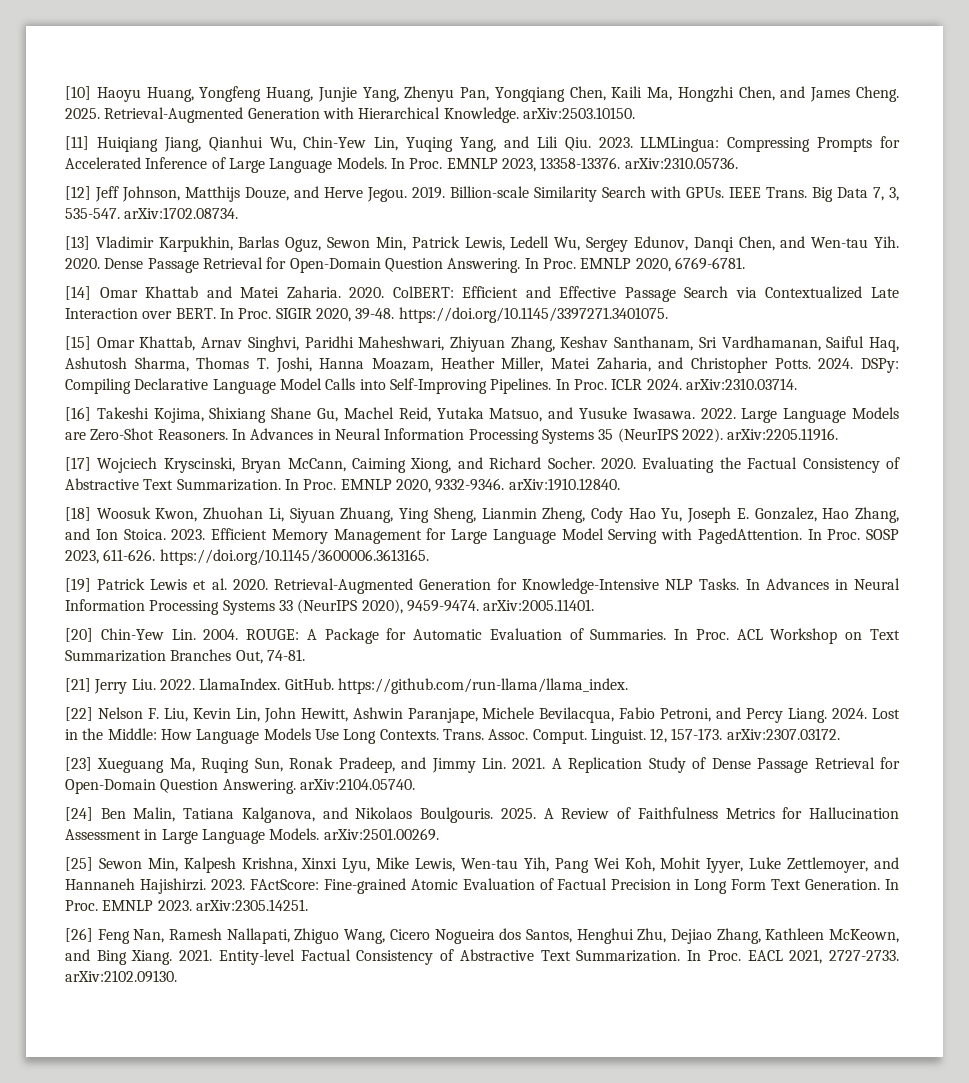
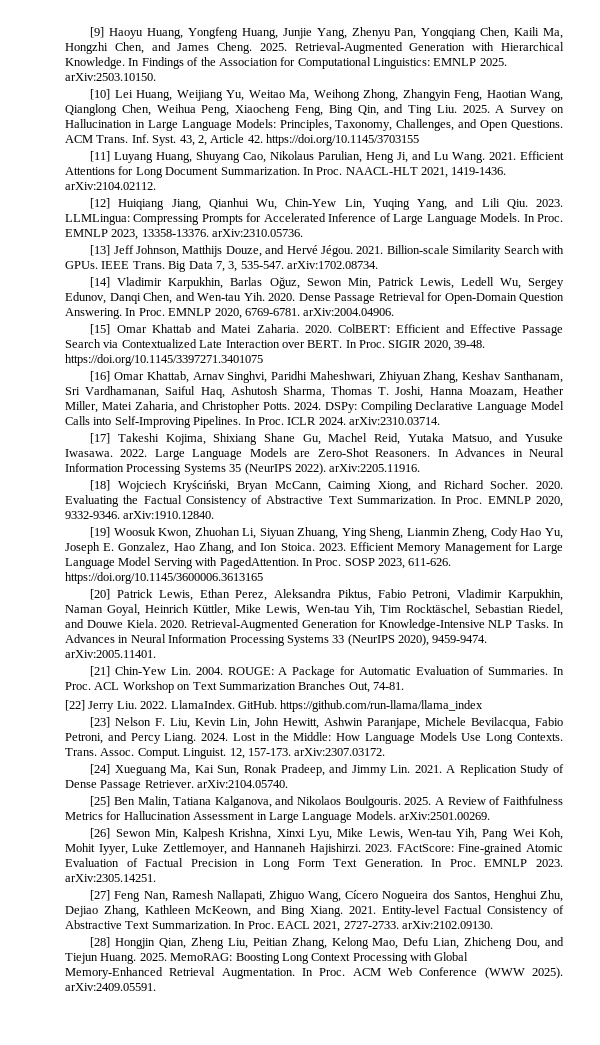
- [10] Haoyu Huang, Yongfeng Huang, Junjie Yang, Zhenyu Pan, Yongqiang Chen, Kaili Ma, Hongzhi Chen, and James Cheng.
+ [9] Haoyu Huang, Yongfeng Huang, Junjie Yang, Zhenyu Pan, Yongqiang Chen, Kaili Ma, Hongzhi Chen, and James Cheng.
- Retrieval-Augmented Generation with Hierarchical Knowledge. arXiv:2503.10150.
- [11] Huiqiang Jiang, Qianhui Wu, Chin-Yew Lin, Yuqing Yang, and Lili Qiu. 2023.
+ Retrieval-Augmented Generation with Hierarchical Knowledge. In Findings of the Association for Computational Linguistics: EMNLP 2025. arXiv:2503.10150.
+ [10] Lei Huang, Weijiang Yu, Weitao Ma, Weihong Zhong, Zhangyin Feng, Haotian Wang, Qianglong Chen, Weihua Peng, Xiaocheng Feng, Bing Qin, and Ting Liu. 2025. A Survey on Hallucination in Large Language Models: Principles, Taxonomy, Challenges, and Open Questions. ACM Trans. Inf. Syst. 43, 2, Article 42. https://doi.org/10.1145/3703155
+ [11] Luyang Huang, Shuyang Cao, Nikolaus Parulian, Heng Ji, and Lu Wang. 2021. Efficient Attentions for Long Document Summarization. In Proc. NAACL-HLT 2021, 1419-1436. arXiv:2104.02112.
+ [12] Huiqiang Jiang, Qianhui Wu, Chin-Yew Lin, Yuqing Yang, and Lili Qiu. 2023.
- [12] Jeff Johnson, Matthijs Douze, and Herve Jegou. 2019.
+ [13] Jeff Johnson, Matthijs Douze, and Hervé Jégou. 2021.
- [13] Vladimir Karpukhin, Barlas Oguz, Sewon Min, Patrick Lewis, Ledell Wu, Sergey Edunov, Danqi Chen, and Wen-tau Yih. 2020.
+ [14] Vladimir Karpukhin, Barlas Oğuz, Sewon Min, Patrick Lewis, Ledell Wu, Sergey Edunov, Danqi Chen, and Wen-tau Yih. 2020.
- EMNLP 2020, 6769-6781.
- [14] Omar Khattab and Matei Zaharia.
+ EMNLP 2020, 6769-6781. arXiv:2004.04906.
+ [15] Omar Khattab and Matei Zaharia.
- SIGIR 2020, 39-48. https://doi.org/10.1145/3397271.3401075.
- [15] Omar Khattab, Arnav Singhvi, Paridhi Maheshwari, Zhiyuan Zhang, Keshav Santhanam, Sri Vardhamanan, Saiful Haq, Ashutosh Sharma, Thomas T. Joshi, Hanna Moazam, Heather Miller, Matei Zaharia, and Christopher Potts.
+ SIGIR 2020, 39-48. https://doi.org/10.1145/3397271.3401075
+ [16] Omar Khattab, Arnav Singhvi, Paridhi Maheshwari, Zhiyuan Zhang, Keshav Santhanam, Sri Vardhamanan, Saiful Haq, Ashutosh Sharma, Thomas T. Joshi, Hanna Moazam, Heather Miller, Matei Zaharia, and Christopher Potts.
- [16] Takeshi Kojima, Shixiang Shane Gu, Machel Reid, Yutaka Matsuo, and Yusuke Iwasawa.
+ [17] Takeshi Kojima, Shixiang Shane Gu, Machel Reid, Yutaka Matsuo, and Yusuke Iwasawa.
- [17] Wojciech Kryscinski, Bryan McCann, Caiming Xiong, and Richard Socher.
+ [18] Wojciech Kryściński, Bryan McCann, Caiming Xiong, and Richard Socher.
- [18] Woosuk Kwon, Zhuohan Li, Siyuan Zhuang, Ying Sheng, Lianmin Zheng, Cody Hao Yu, Joseph E. Gonzalez, Hao Zhang, and Ion Stoica.
+ [19] Woosuk Kwon, Zhuohan Li, Siyuan Zhuang, Ying Sheng, Lianmin Zheng, Cody Hao Yu, Joseph E. Gonzalez, Hao Zhang, and Ion Stoica.
- SOSP 2023, 611-626. https://doi.org/10.1145/3600006.3613165.
- [19] Patrick Lewis et al. 2020.
+ SOSP 2023, 611-626. https://doi.org/10.1145/3600006.3613165
+ [20] Patrick Lewis, Ethan Perez, Aleksandra Piktus, Fabio Petroni, Vladimir Karpukhin, Naman Goyal, Heinrich Küttler, Mike Lewis, Wen-tau Yih, Tim Rocktäschel, Sebastian Riedel, and Douwe Kiela. 2020.
- [20] Chin-Yew Lin. 2004.
+ [21] Chin-Yew Lin. 2004.
- [21] Jerry Liu. 2022.
+ [22] Jerry Liu. 2022.
- GitHub. https://github.com/run-llama/llama_index.
- [22] Nelson F. Liu, Kevin Lin, John Hewitt, Ashwin Paranjape, Michele Bevilacqua, Fabio Petroni, and Percy Liang.
+ GitHub. https://github.com/run-llama/llama_index
+ [23] Nelson F. Liu, Kevin Lin, John Hewitt, Ashwin Paranjape, Michele Bevilacqua, Fabio Petroni, and Percy Liang.
- [23] Xueguang Ma, Ruqing Sun, Ronak Pradeep, and Jimmy Lin. 2021.
+ [24] Xueguang Ma, Kai Sun, Ronak Pradeep, and Jimmy Lin. 2021.
- A Replication Study of Dense Passage Retrieval for Open-Domain Question Answering. arXiv:2104.05740.
+ A Replication Study of Dense Passage Retriever. arXiv:2104.05740.
- [24] Ben Malin, Tatiana Kalganova, and Nikolaos Boulgouris.
+ [25] Ben Malin, Tatiana Kalganova, and Nikolaos Boulgouris.
- [25] Sewon Min, Kalpesh Krishna, Xinxi Lyu, Mike Lewis, Wen-tau Yih, Pang Wei Koh, Mohit Iyyer, Luke Zettlemoyer, and Hannaneh Hajishirzi.
+ [26] Sewon Min, Kalpesh Krishna, Xinxi Lyu, Mike Lewis, Wen-tau Yih, Pang Wei Koh, Mohit Iyyer, Luke Zettlemoyer, and Hannaneh Hajishirzi.
- [26] Feng Nan, Ramesh Nallapati, Zhiguo Wang, Cicero Nogueira dos Santos, Henghui Zhu, Dejiao Zhang, Kathleen McKeown, and Bing Xiang.
+ [27] Feng Nan, Ramesh Nallapati, Zhiguo Wang, Cícero Nogueira dos Santos, Henghui Zhu, Dejiao Zhang, Kathleen McKeown, and Bing Xiang.
+ [28] Hongjin Qian, Zheng Liu, Peitian Zhang, Kelong Mao, Defu Lian, Zhicheng Dou, and Tiejun Huang. 2025. MemoRAG: Boosting Long Context Processing with Global Memory-Enhanced Retrieval Augmentation. In Proc. ACM Web Conference (WWW 2025). arXiv:2409.05591.

